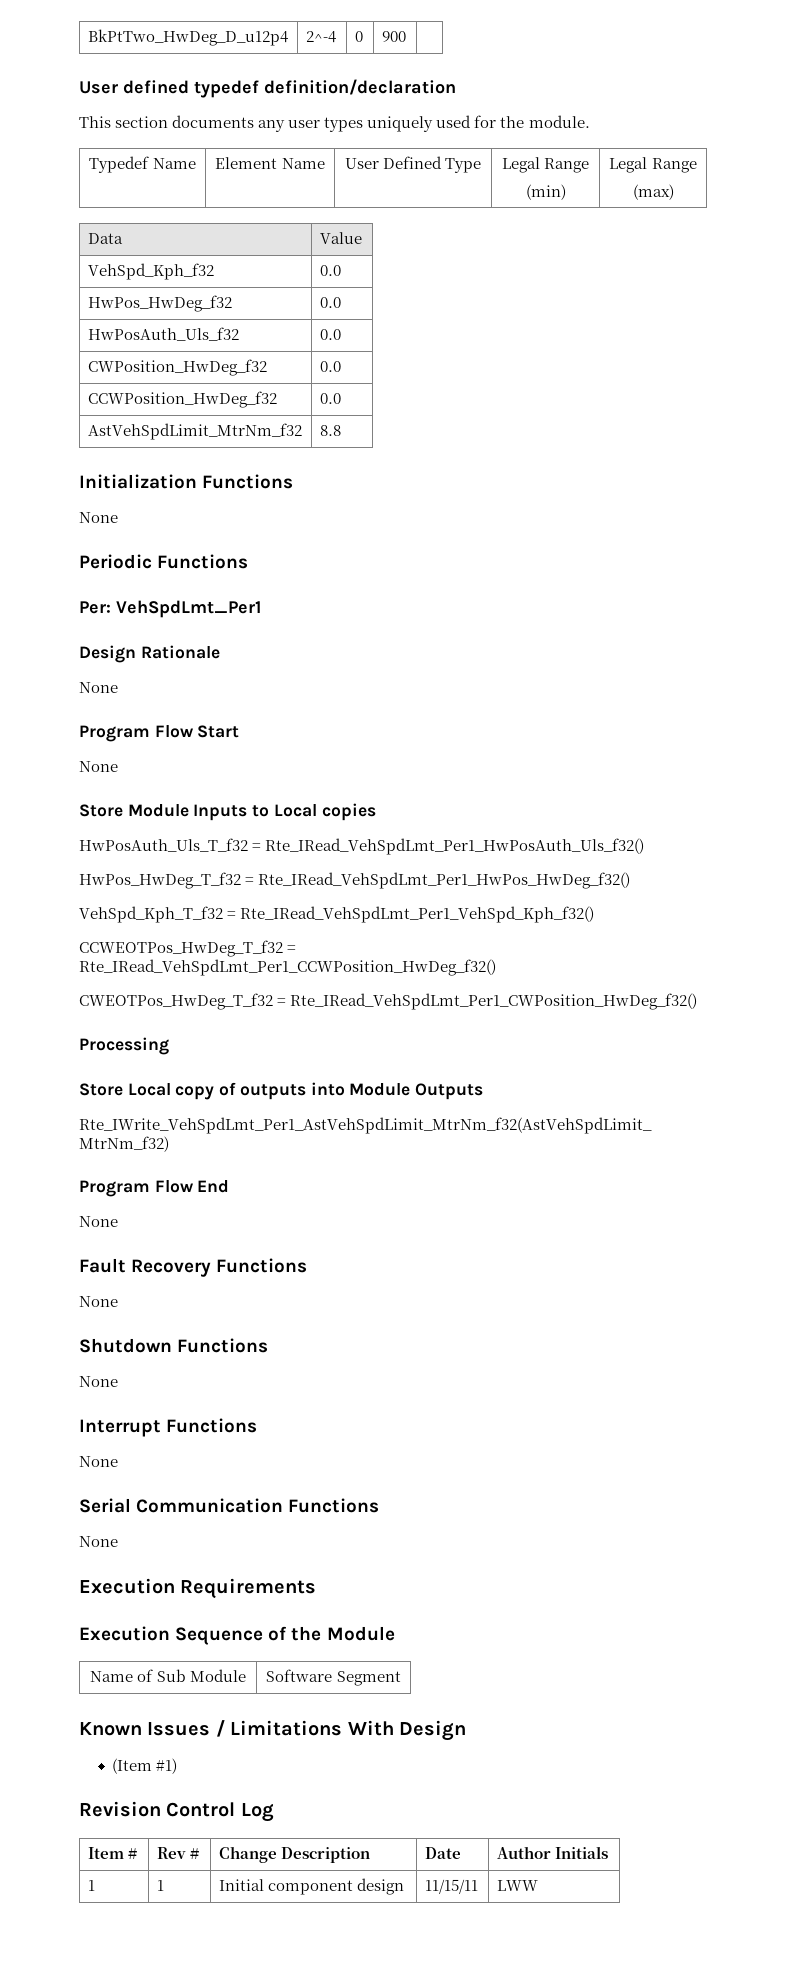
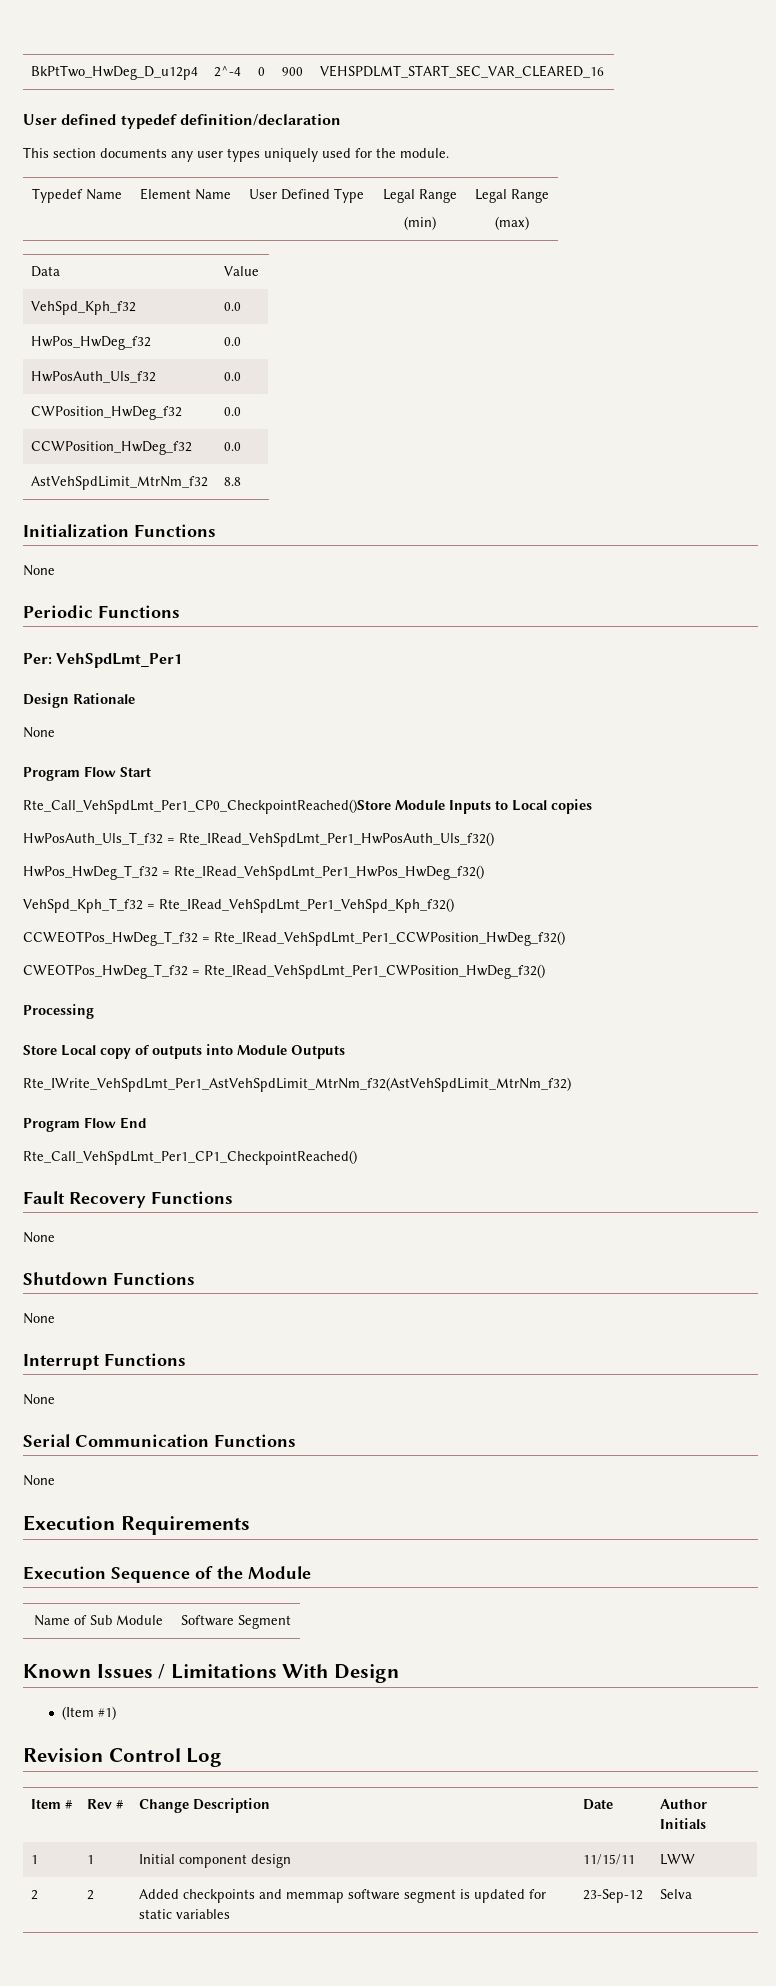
- BkPtTwo_HwDeg_D_u12p4 | 2^-4 | 0 | 900 |
+ BkPtTwo_HwDeg_D_u12p4 | 2^-4 | 0 | 900 | VEHSPDLMT_START_SEC_VAR_CLEARED_16
  Program Flow Start
- None
- Store Module Inputs to Local copies
+ Rte_Call_VehSpdLmt_Per1_CP0_CheckpointReached()Store Module Inputs to Local copies
  Program Flow End
- None
+ Rte_Call_VehSpdLmt_Per1_CP1_CheckpointReached()
+ 2 | 2 | Added checkpoints and memmap software segment is updated for static variables | 23-Sep-12 | Selva

